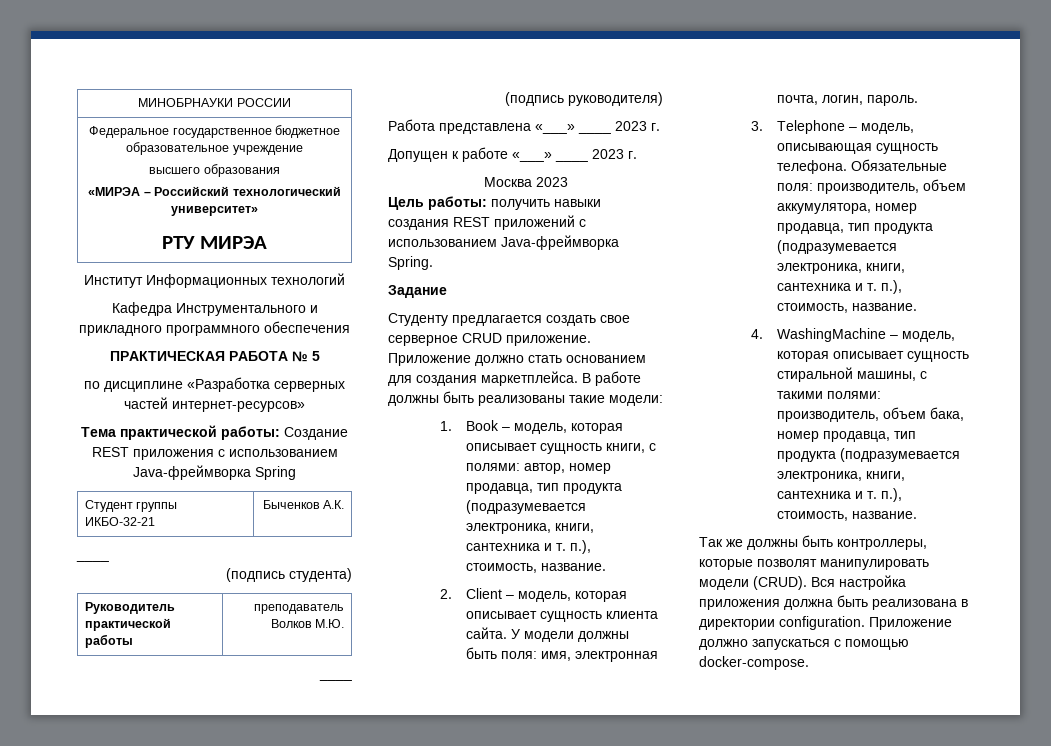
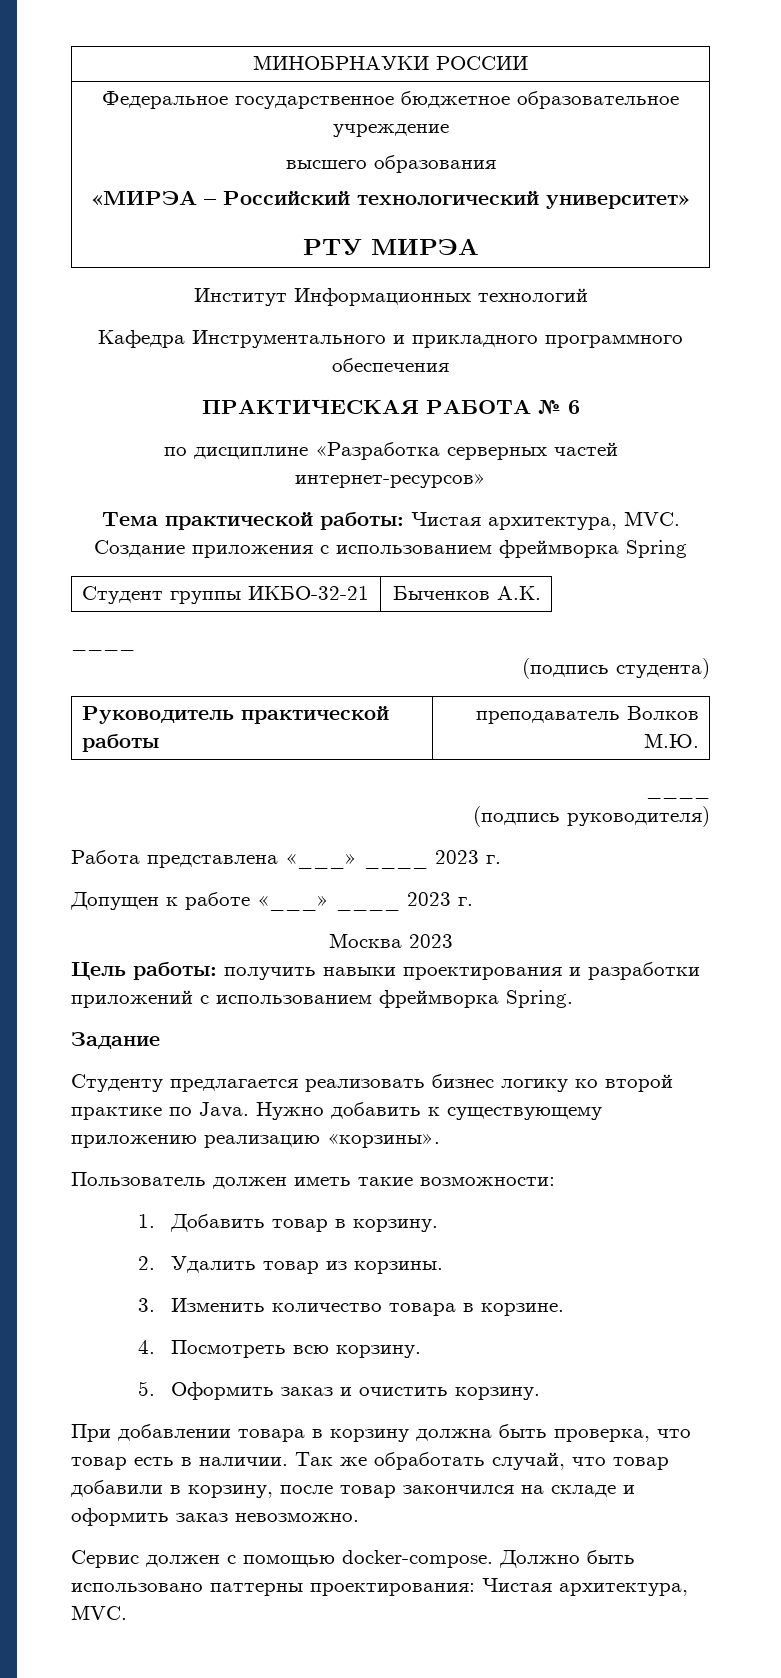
- ПРАКТИЧЕСКАЯ РАБОТА № 5
+ ПРАКТИЧЕСКАЯ РАБОТА № 6
- Тема практической работы: Создание REST приложения с использованием Java-фреймворка Spring
+ Тема практической работы: Чистая архитектура, MVC. Создание приложения с использованием фреймворка Spring
- Цель работы: получить навыки создания REST приложений с использованием Java-фреймворка Spring.
+ Цель работы: получить навыки проектирования и разработки приложений с использованием фреймворка Spring.
- Студенту предлагается создать свое серверное CRUD приложение. Приложение должно стать основанием для создания маркетплейса. В работе должны быть реализованы такие модели:
- 1. Book – модель, которая описывает сущность книги, с полями: автор, номер продавца, тип продукта (подразумевается электроника, книги, сантехника и т. п.), стоимость, название.
- 2. Client – модель, которая описывает сущность клиента сайта. У модели должны быть поля: имя, электронная почта, логин, пароль.
- 3. Telephone – модель, описывающая сущность телефона. Обязательные поля: производитель, объем аккумулятора, номер продавца, тип продукта (подразумевается электроника, книги, сантехника и т. п.), стоимость, название.
- 4. WashingMachine – модель, которая описывает сущность стиральной машины, с такими полями: производитель, объем бака, номер продавца, тип продукта (подразумевается электроника, книги, сантехника и т. п.), стоимость, название.
- Так же должны быть контроллеры, которые позволят манипулировать модели (CRUD). Вся настройка приложения должна быть реализована в директории configuration. Приложение должно запускаться с помощью docker-compose.
+ Студенту предлагается реализовать бизнес логику ко второй практике по Java. Нужно добавить к существующему приложению реализацию «корзины».
+ Пользователь должен иметь такие возможности:
+ 1. Добавить товар в корзину.
+ 2. Удалить товар из корзины.
+ 3. Изменить количество товара в корзине.
+ 4. Посмотреть всю корзину.
+ 5. Оформить заказ и очистить корзину.
+ При добавлении товара в корзину должна быть проверка, что товар есть в наличии. Так же обработать случай, что товар добавили в корзину, после товар закончился на складе и оформить заказ невозможно.
+ Сервис должен с помощью docker-compose. Должно быть использовано паттерны проектирования: Чистая архитектура, MVC.

